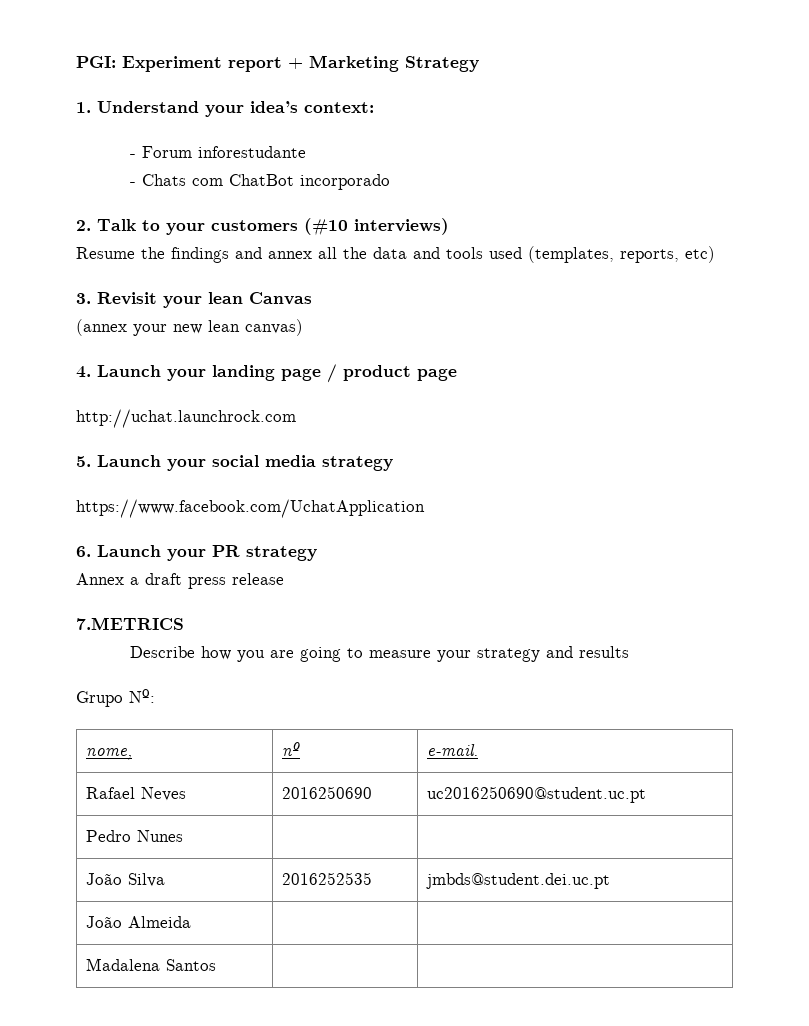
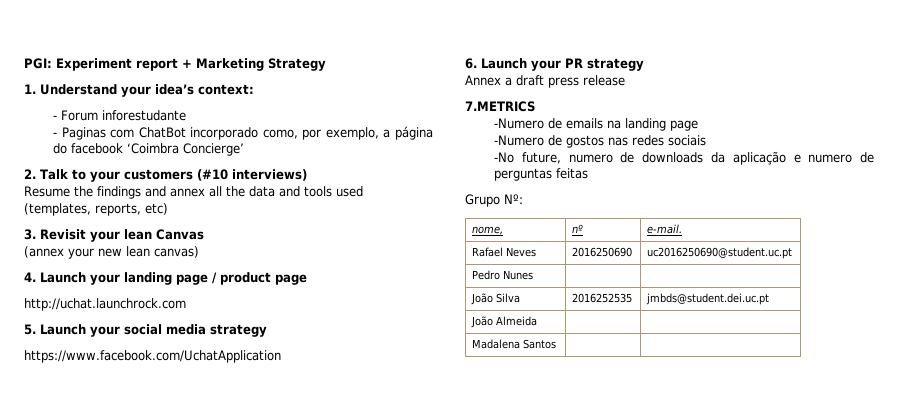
- - Chats com ChatBot incorporado
+ - Paginas com ChatBot incorporado como, por exemplo, a página do facebook ‘Coimbra Concierge’
- Describe how you are going to measure your strategy and results
+ -Numero de emails na landing page
+ -Numero de gostos nas redes sociais
+ -No future, numero de downloads da aplicação e numero de perguntas feitas

